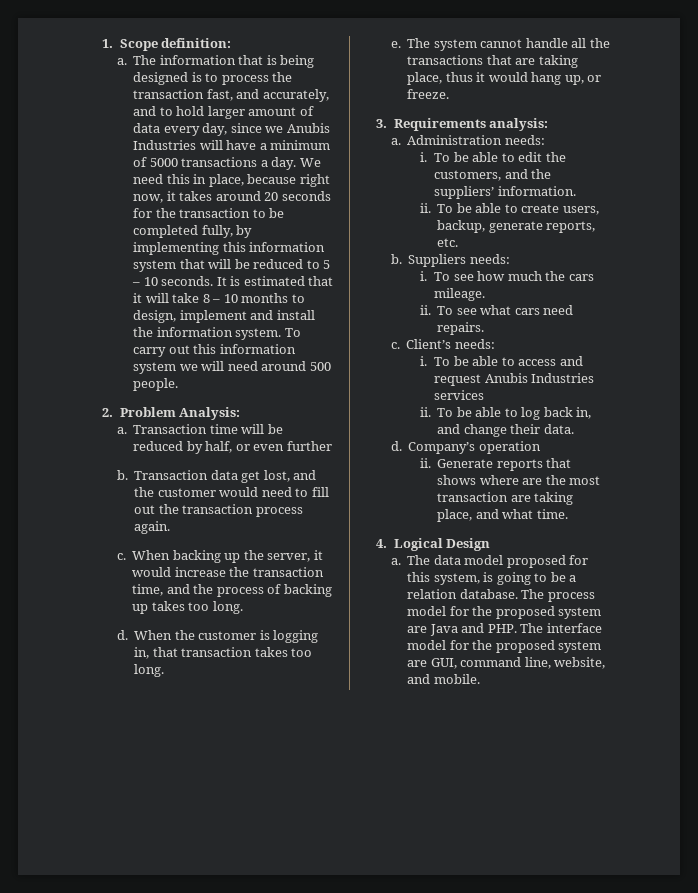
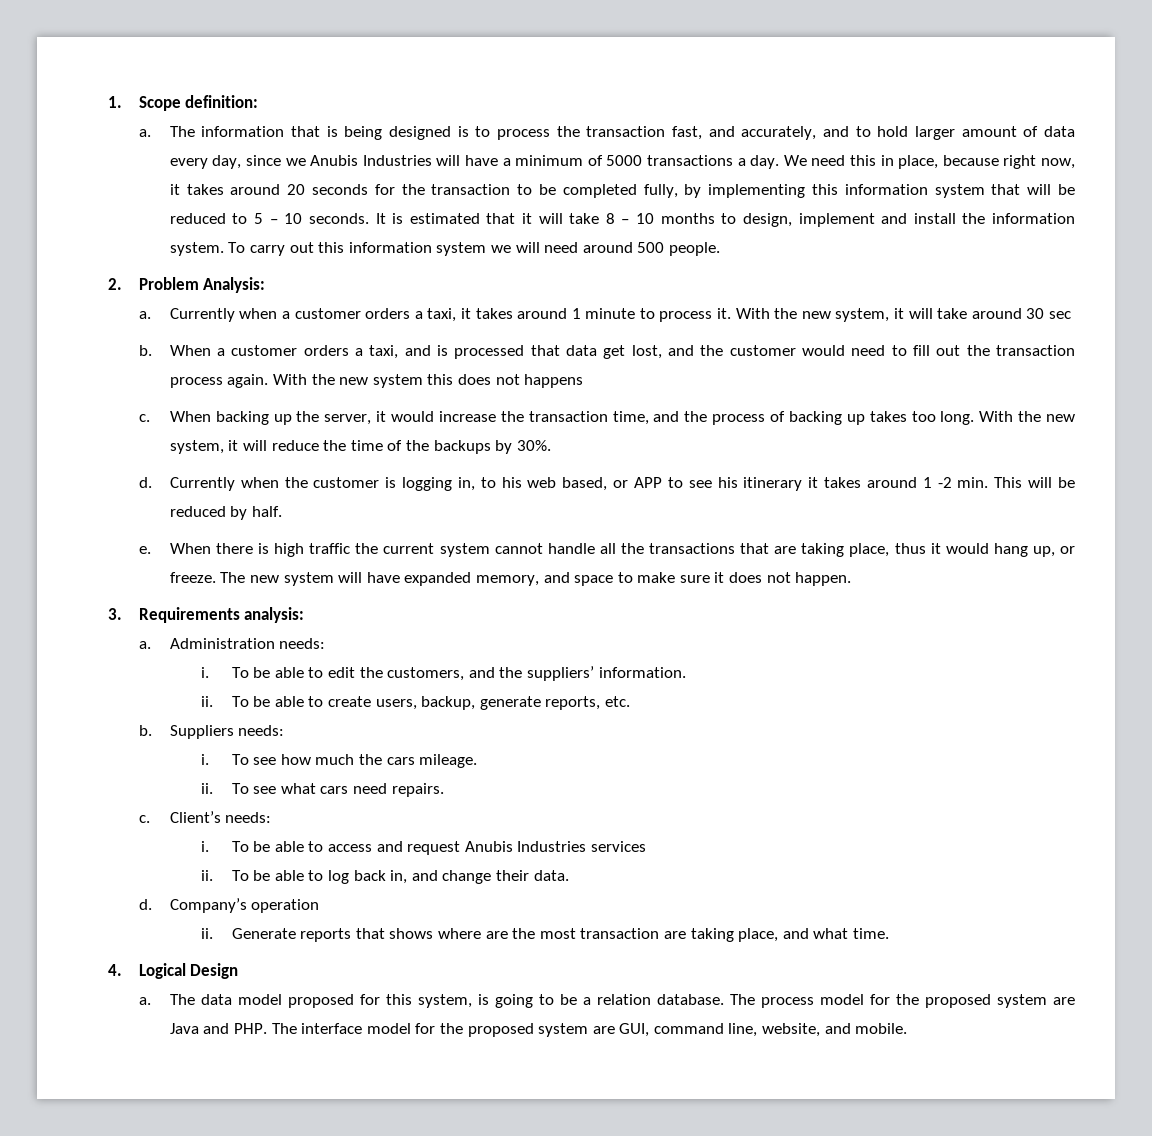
- Transaction time will be reduced by half, or even further
- b. Transaction data get lost, and the customer would need to fill out the transaction process again.
+ Currently when a customer orders a taxi, it takes around 1 minute to process it. With the new system, it will take around 30 sec
+ b. When a customer orders a taxi, and is processed that data get lost, and the customer would need to fill out the transaction process again. With the new system this does not happens
- When backing up the server, it would increase the transaction time, and the process of backing up takes too long.
- d. When the customer is logging in, that transaction takes too long.
- e. The system cannot handle all the transactions that are taking place, thus it would hang up, or freeze.
+ When backing up the server, it would increase the transaction time, and the process of backing up takes too long. With the new system, it will reduce the time of the backups by 30%.
+ d. Currently when the customer is logging in, to his web based, or APP to see his itinerary it takes around 1 -2 min. This will be reduced by half.
+ e. When there is high traffic the current system cannot handle all the transactions that are taking place, thus it would hang up, or freeze. The new system will have expanded memory, and space to make sure it does not happen.

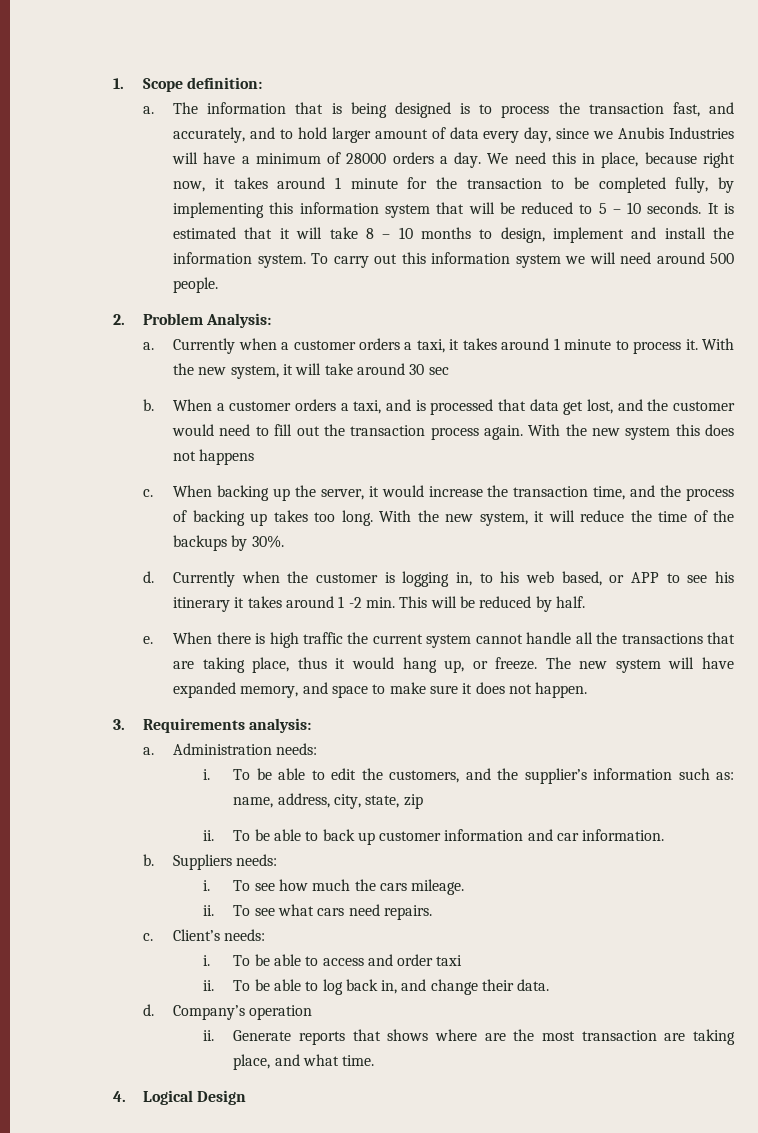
- The information that is being designed is to process the transaction fast, and accurately, and to hold larger amount of data every day, since we Anubis Industries will have a minimum of 5000 transactions a day.
+ The information that is being designed is to process the transaction fast, and accurately, and to hold larger amount of data every day, since we Anubis Industries will have a minimum of 28000 orders a day.
- We need this in place, because right now, it takes around 20 seconds for the transaction to be completed fully, by implementing this information system that will be reduced to 5 – 10 seconds.
+ We need this in place, because right now, it takes around 1 minute for the transaction to be completed fully, by implementing this information system that will be reduced to 5 – 10 seconds.
- To be able to edit the customers, and the suppliers’ information.
- ii. To be able to create users, backup, generate reports, etc.
+ To be able to edit the customers, and the supplier’s information such as: name, address, city, state, zip
+ ii. To be able to back up customer information and car information.
- To be able to access and request Anubis Industries services
+ To be able to access and order taxi
- a. The data model proposed for this system, is going to be a relation database. The process model for the proposed system are Java and PHP. The interface model for the proposed system are GUI, command line, website, and mobile.

